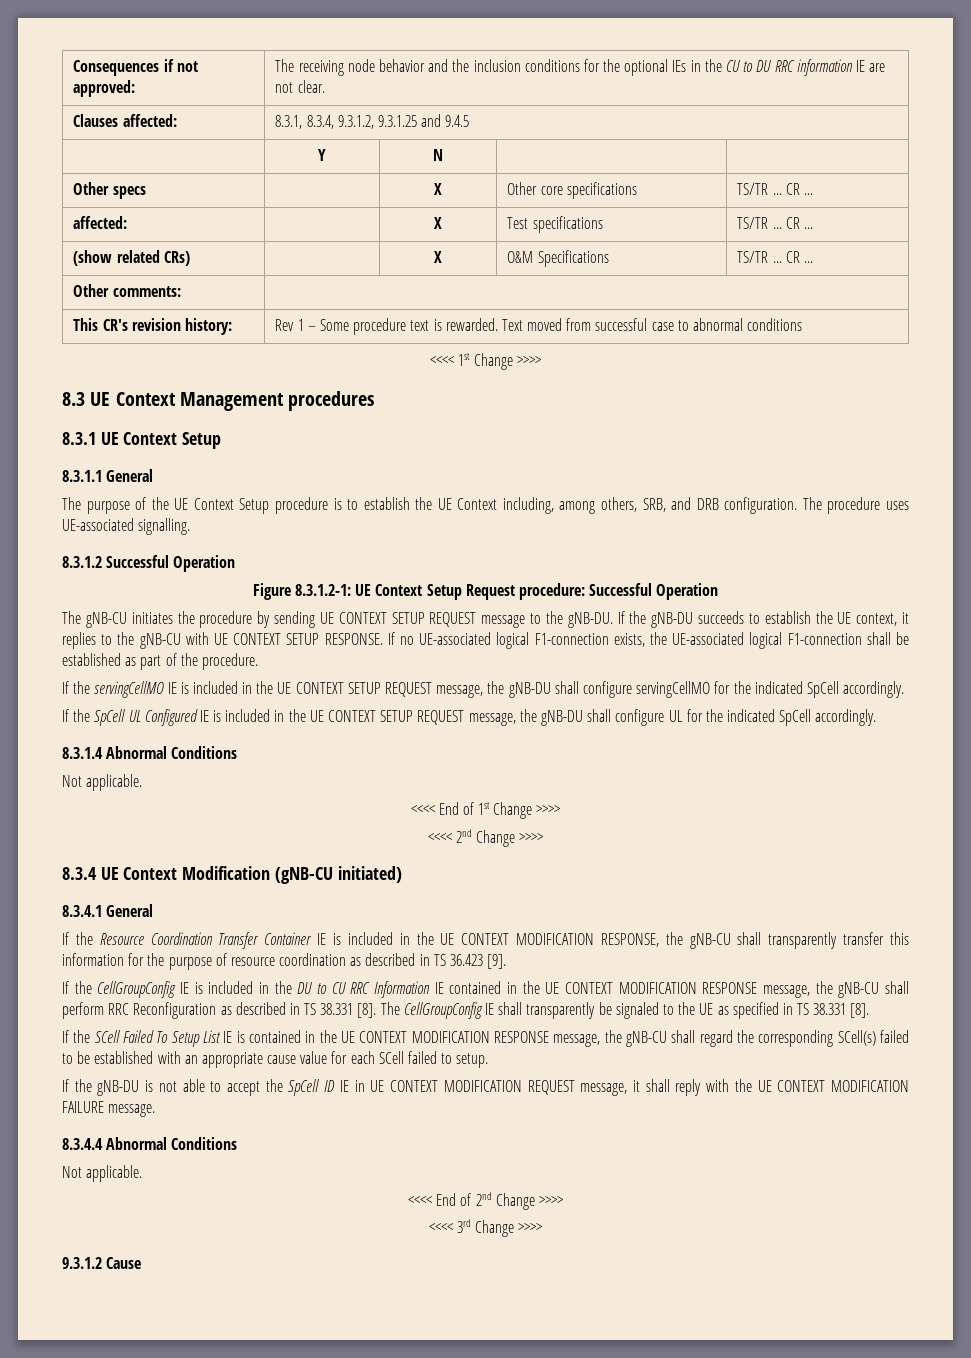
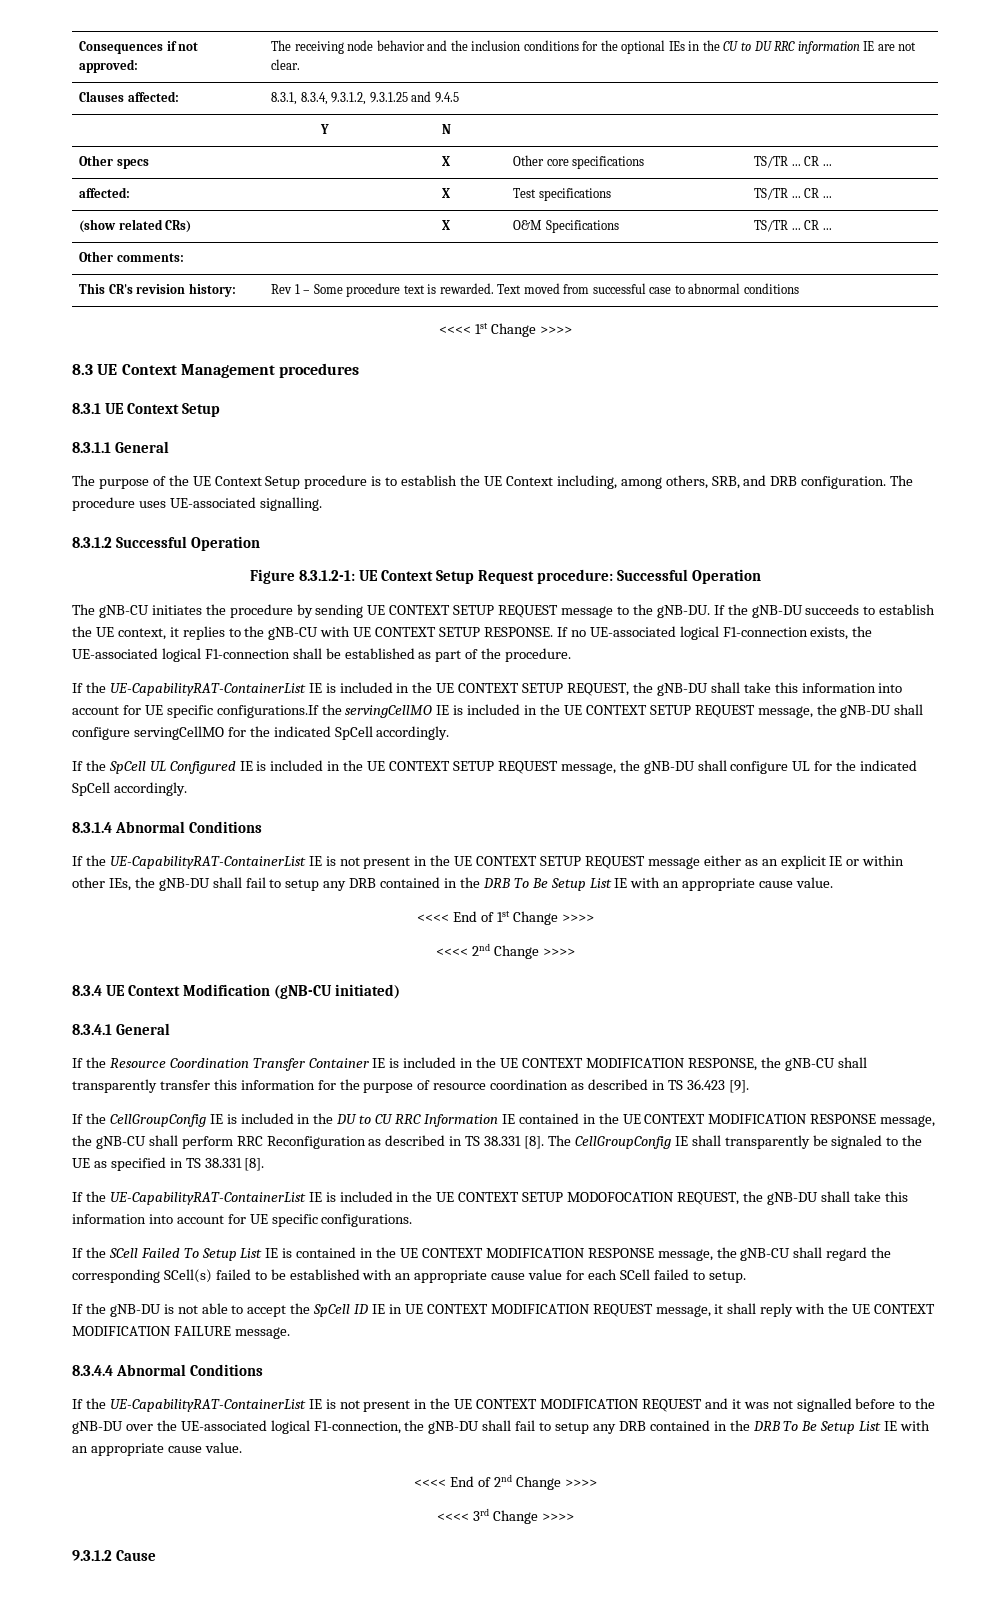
- If the servingCellMO IE is included in the UE CONTEXT SETUP REQUEST message, the gNB-DU shall configure servingCellMO for the indicated SpCell accordingly.
+ If the UE-CapabilityRAT-ContainerList IE is included in the UE CONTEXT SETUP REQUEST, the gNB-DU shall take this information into account for UE specific configurations.If the servingCellMO IE is included in the UE CONTEXT SETUP REQUEST message, the gNB-DU shall configure servingCellMO for the indicated SpCell accordingly.
  8.3.1.4 Abnormal Conditions
- Not applicable.
+ If the UE-CapabilityRAT-ContainerList IE is not present in the UE CONTEXT SETUP REQUEST message either as an explicit IE or within other IEs, the gNB-DU shall fail to setup any DRB contained in the DRB To Be Setup List IE with an appropriate cause value.
+ If the UE-CapabilityRAT-ContainerList IE is included in the UE CONTEXT SETUP MODOFOCATION REQUEST, the gNB-DU shall take this information into account for UE specific configurations.
  8.3.4.4 Abnormal Conditions
- Not applicable.
+ If the UE-CapabilityRAT-ContainerList IE is not present in the UE CONTEXT MODIFICATION REQUEST and it was not signalled before to the gNB-DU over the UE-associated logical F1-connection, the gNB-DU shall fail to setup any DRB contained in the DRB To Be Setup List IE with an appropriate cause value.

